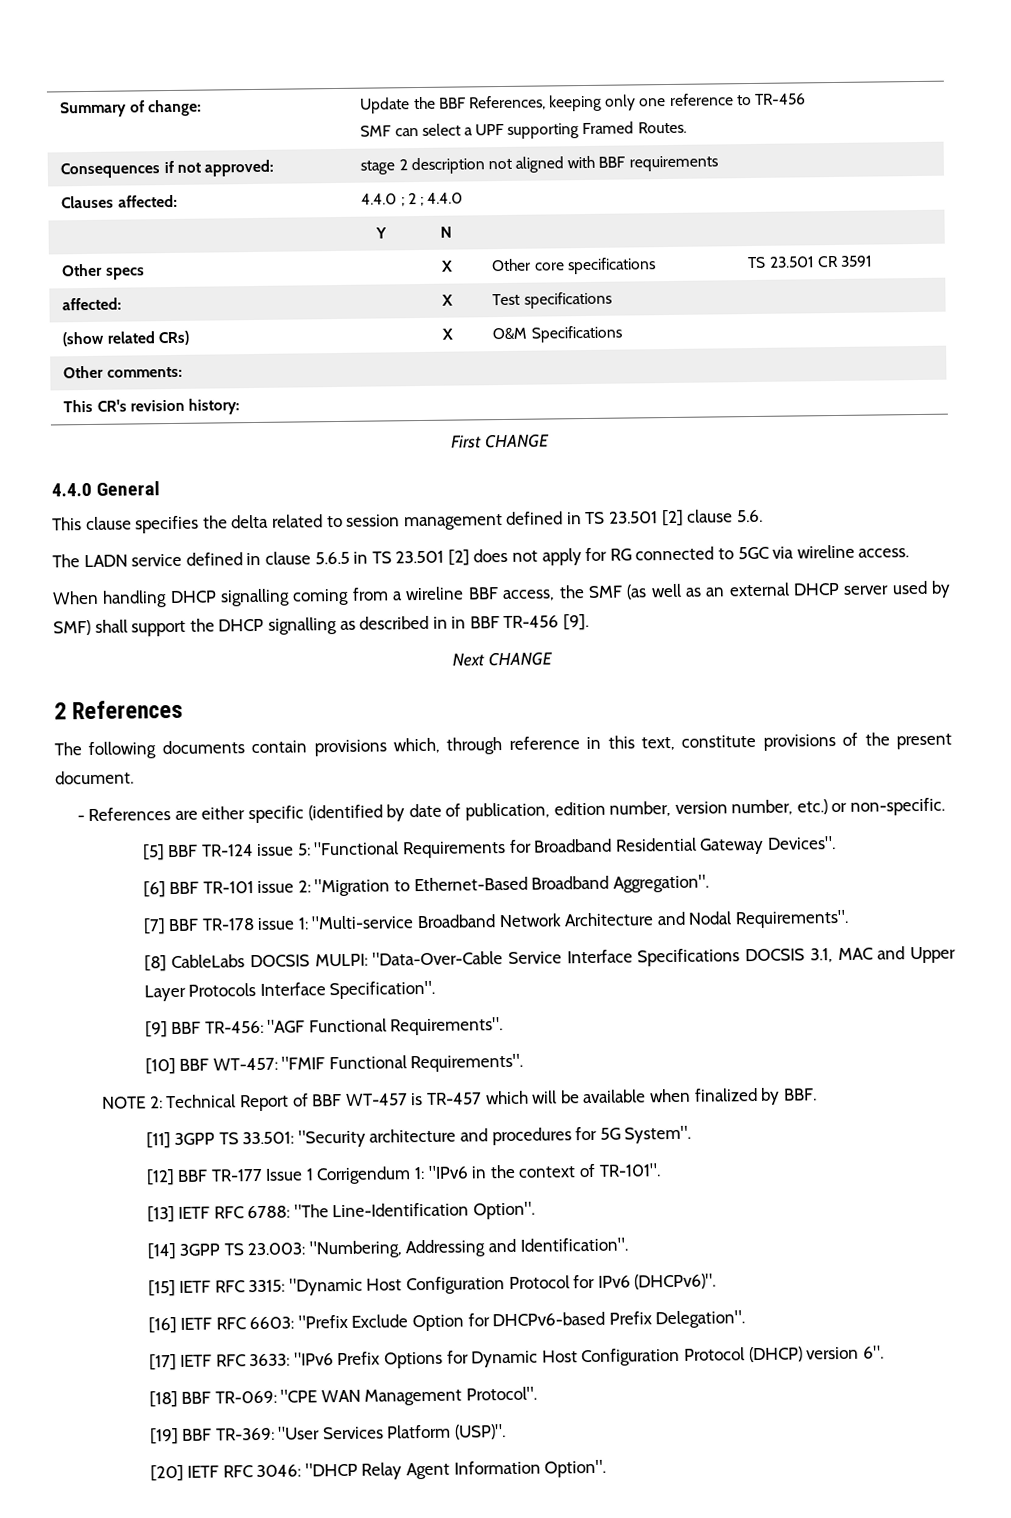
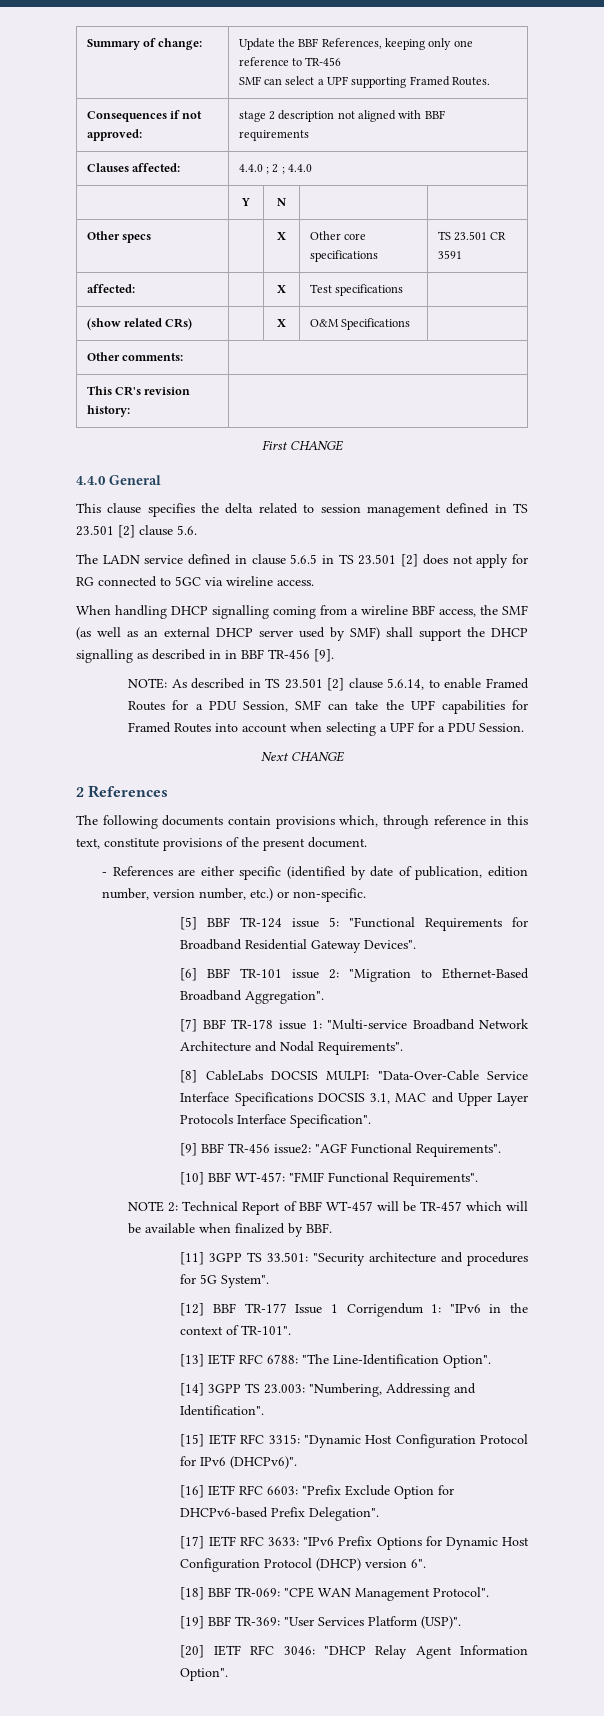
+ NOTE: As described in TS 23.501 [2] clause 5.6.14, to enable Framed Routes for a PDU Session, SMF can take the UPF capabilities for Framed Routes into account when selecting a UPF for a PDU Session.
- [9] BBF TR-456: "AGF Functional Requirements".
+ [9] BBF TR-456 issue2: "AGF Functional Requirements".
- NOTE 2: Technical Report of BBF WT-457 is TR-457 which will be available when finalized by BBF.
+ NOTE 2: Technical Report of BBF WT-457 will be TR-457 which will be available when finalized by BBF.

